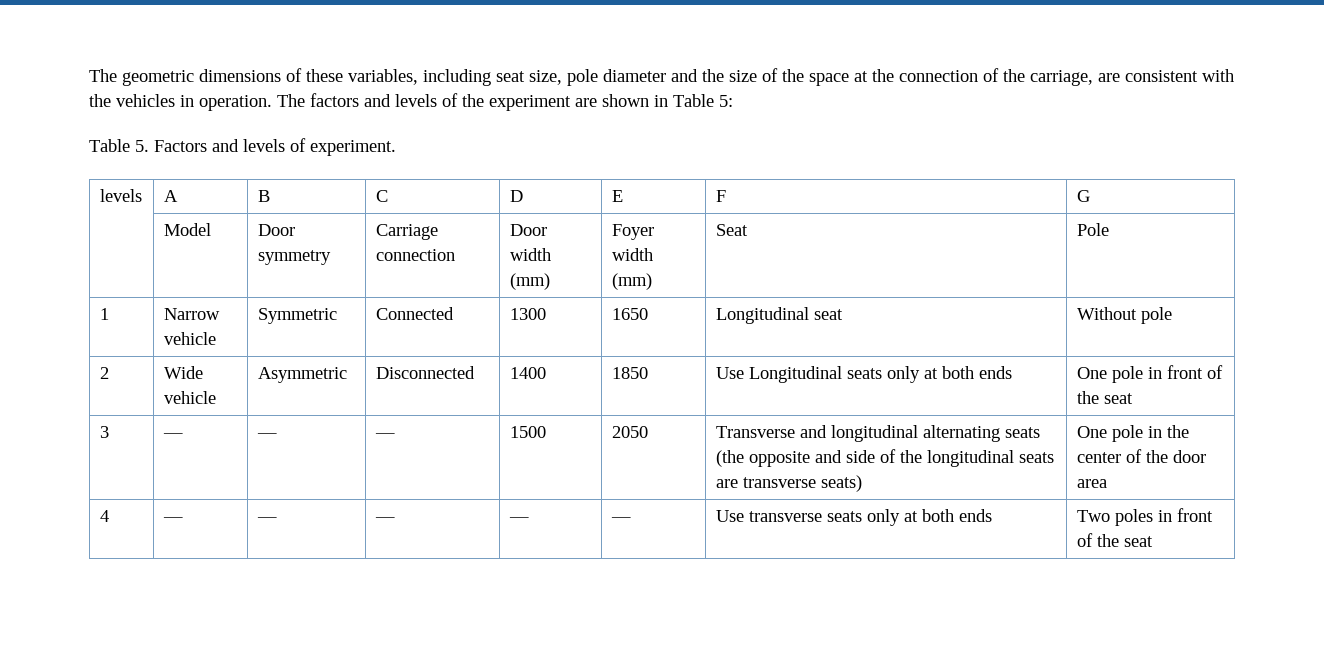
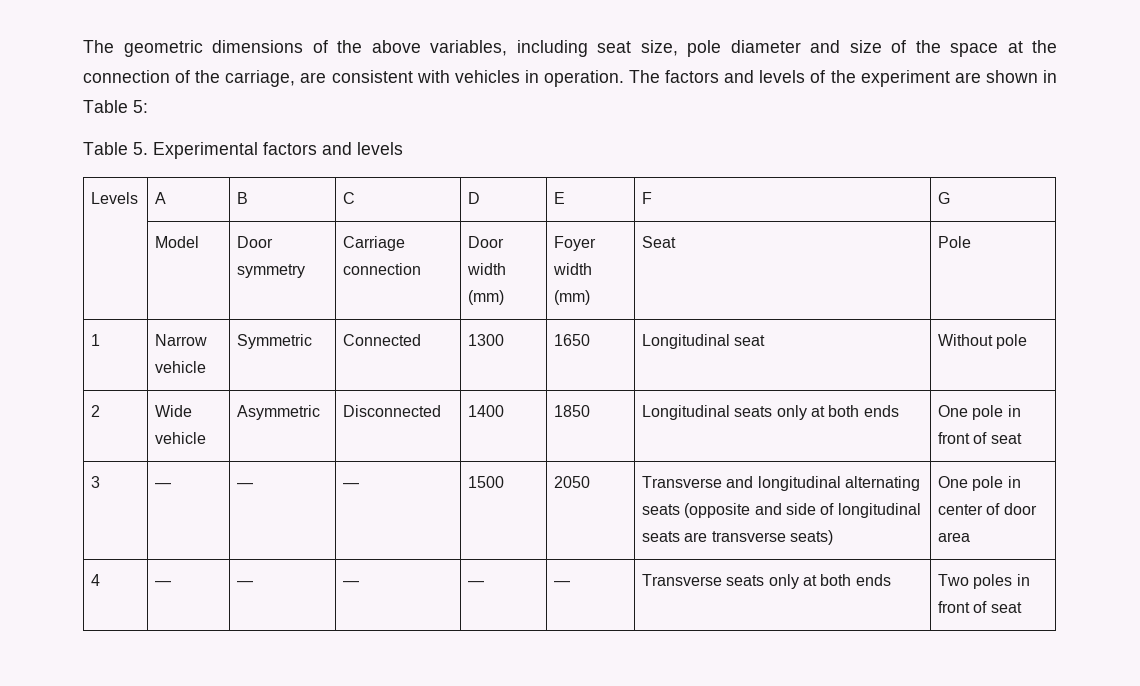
- The geometric dimensions of these variables, including seat size, pole diameter and the size of the space at the connection of the carriage, are consistent with the vehicles in operation.
+ The geometric dimensions of the above variables, including seat size, pole diameter and size of the space at the connection of the carriage, are consistent with vehicles in operation.
- Table 5. Factors and levels of experiment.
- levels | A | B | C | D | E | F | G
+ Table 5. Experimental factors and levels
+ Levels | A | B | C | D | E | F | G
- 2 | Wide vehicle | Asymmetric | Disconnected | 1400 | 1850 | Use Longitudinal seats only at both ends | One pole in front of the seat
+ 2 | Wide vehicle | Asymmetric | Disconnected | 1400 | 1850 | Longitudinal seats only at both ends | One pole in front of seat
- 3 | — | — | — | 1500 | 2050 | Transverse and longitudinal alternating seats (the opposite and side of the longitudinal seats are transverse seats) | One pole in the center of the door area
+ 3 | — | — | — | 1500 | 2050 | Transverse and longitudinal alternating seats (opposite and side of longitudinal seats are transverse seats) | One pole in center of door area
- 4 | — | — | — | — | — | Use transverse seats only at both ends | Two poles in front of the seat
+ 4 | — | — | — | — | — | Transverse seats only at both ends | Two poles in front of seat

